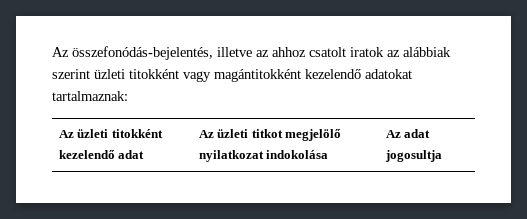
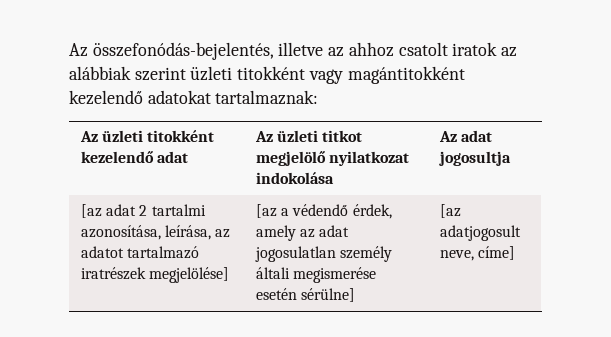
+ [az adat 2 tartalmi azonosítása, leírása, az adatot tartalmazó iratrészek megjelölése] | [az a védendő érdek, amely az adat jogosulatlan személy általi megismerése esetén sérülne] | [az adatjogosult neve, címe]

